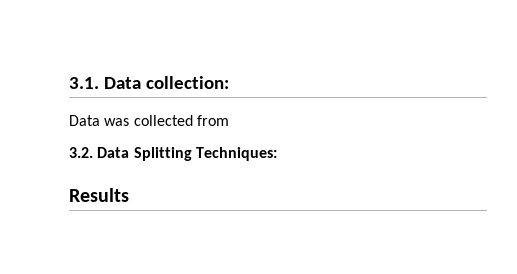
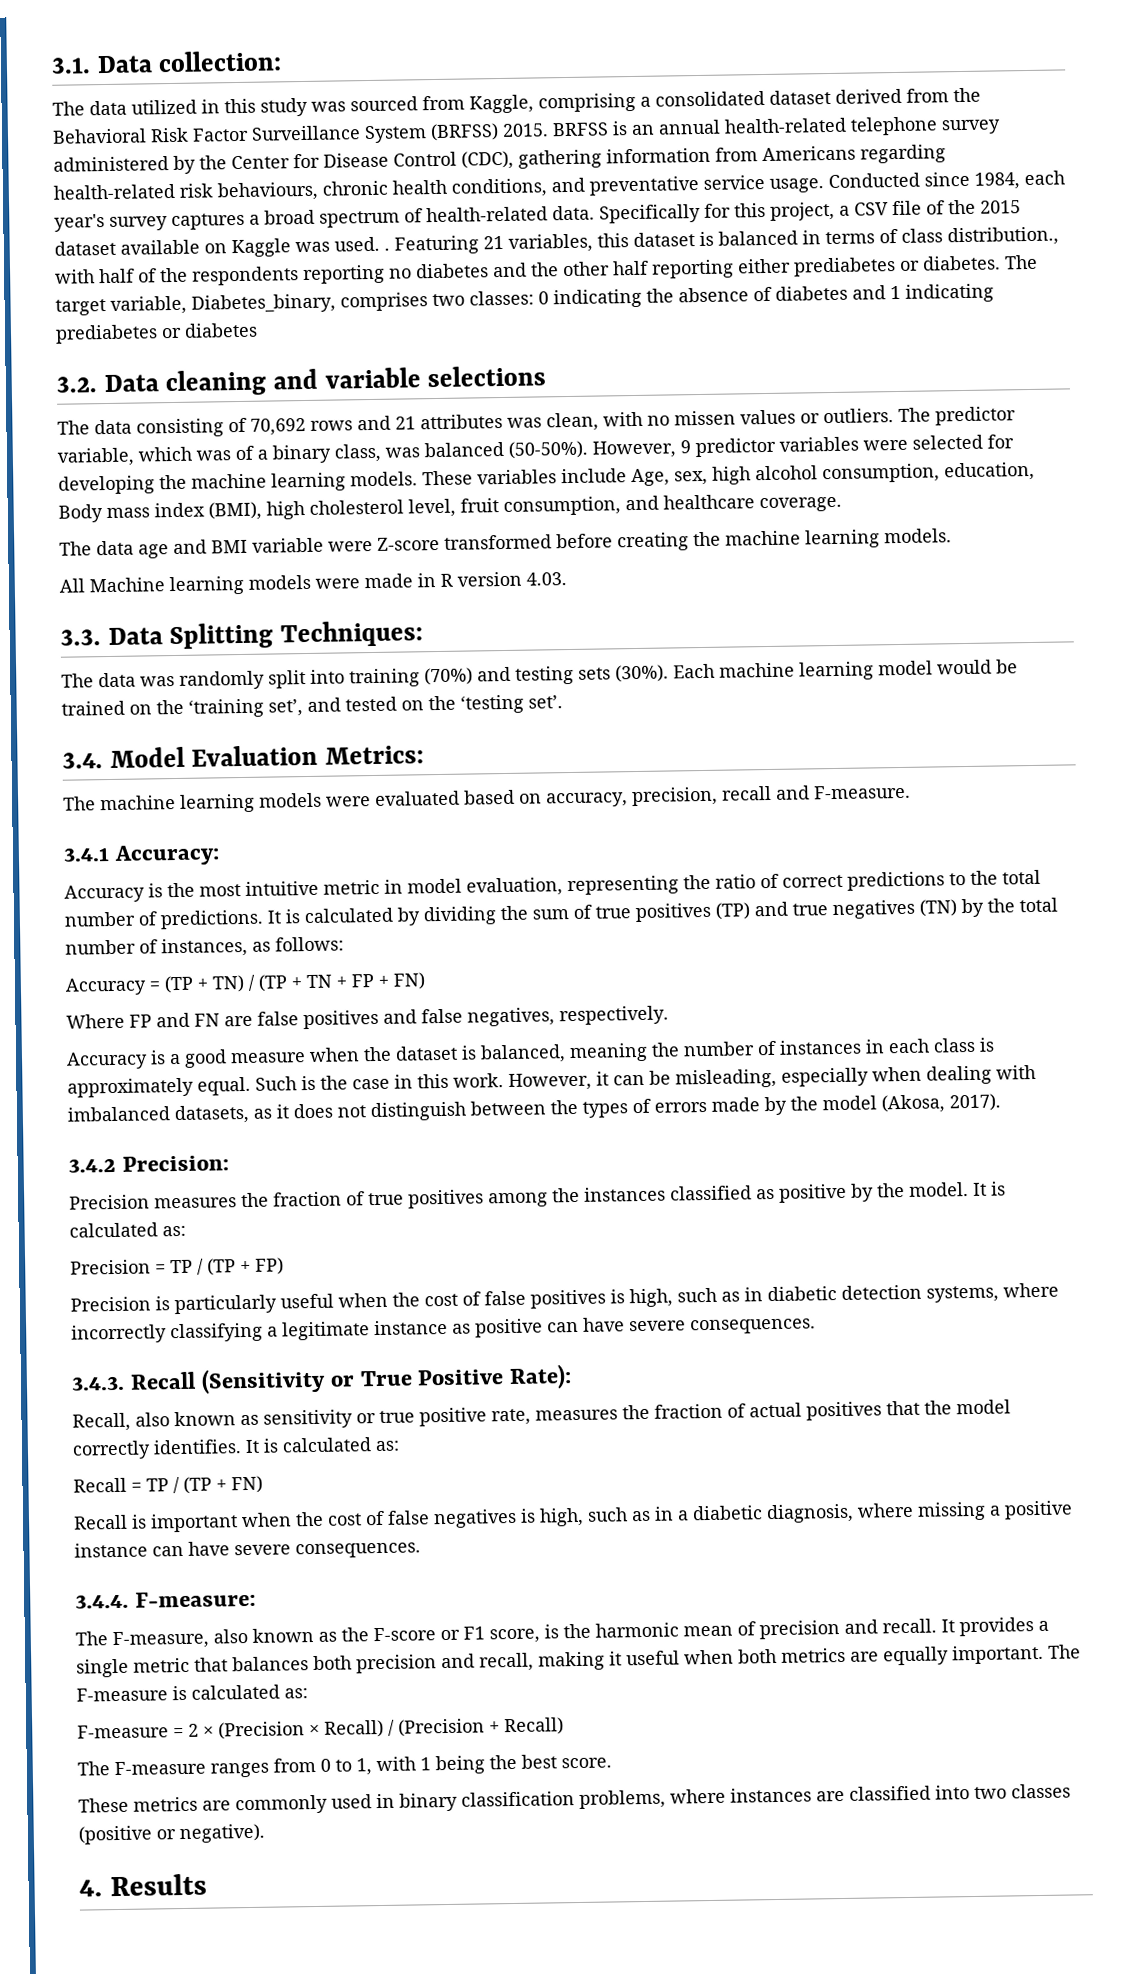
- Data was collected from
- 3.2. Data Splitting Techniques:
- Results
+ The data utilized in this study was sourced from Kaggle, comprising a consolidated dataset derived from the Behavioral Risk Factor Surveillance System (BRFSS) 2015. BRFSS is an annual health-related telephone survey administered by the Center for Disease Control (CDC), gathering information from Americans regarding health-related risk behaviours, chronic health conditions, and preventative service usage. Conducted since 1984, each year's survey captures a broad spectrum of health-related data. Specifically for this project, a CSV file of the 2015 dataset available on Kaggle was used. . Featuring 21 variables, this dataset is balanced in terms of class distribution., with half of the respondents reporting no diabetes and the other half reporting either prediabetes or diabetes. The target variable, Diabetes_binary, comprises two classes: 0 indicating the absence of diabetes and 1 indicating prediabetes or diabetes
+ 3.2. Data cleaning and variable selections
+ The data consisting of 70,692 rows and 21 attributes was clean, with no missen values or outliers. The predictor variable, which was of a binary class, was balanced (50-50%). However, 9 predictor variables were selected for developing the machine learning models. These variables include Age, sex, high alcohol consumption, education, Body mass index (BMI), high cholesterol level, fruit consumption, and healthcare coverage.
+ The data age and BMI variable were Z-score transformed before creating the machine learning models.
+ All Machine learning models were made in R version 4.03.
+ 3.3. Data Splitting Techniques:
+ The data was randomly split into training (70%) and testing sets (30%). Each machine learning model would be trained on the ‘training set’, and tested on the ‘testing set’.
+ 3.4. Model Evaluation Metrics:
+ The machine learning models were evaluated based on accuracy, precision, recall and F-measure.
+ 3.4.1 Accuracy:
+ Accuracy is the most intuitive metric in model evaluation, representing the ratio of correct predictions to the total number of predictions. It is calculated by dividing the sum of true positives (TP) and true negatives (TN) by the total number of instances, as follows:
+ Accuracy = (TP + TN) / (TP + TN + FP + FN)
+ Where FP and FN are false positives and false negatives, respectively.
+ Accuracy is a good measure when the dataset is balanced, meaning the number of instances in each class is approximately equal. Such is the case in this work. However, it can be misleading, especially when dealing with imbalanced datasets, as it does not distinguish between the types of errors made by the model (Akosa, 2017).
+ 3.4.2 Precision:
+ Precision measures the fraction of true positives among the instances classified as positive by the model. It is calculated as:
+ Precision = TP / (TP + FP)
+ Precision is particularly useful when the cost of false positives is high, such as in diabetic detection systems, where incorrectly classifying a legitimate instance as positive can have severe consequences.
+ 3.4.3. Recall (Sensitivity or True Positive Rate):
+ Recall, also known as sensitivity or true positive rate, measures the fraction of actual positives that the model correctly identifies. It is calculated as:
+ Recall = TP / (TP + FN)
+ Recall is important when the cost of false negatives is high, such as in a diabetic diagnosis, where missing a positive instance can have severe consequences.
+ 3.4.4. F-measure:
+ The F-measure, also known as the F-score or F1 score, is the harmonic mean of precision and recall. It provides a single metric that balances both precision and recall, making it useful when both metrics are equally important. The F-measure is calculated as:
+ F-measure = 2 × (Precision × Recall) / (Precision + Recall)
+ The F-measure ranges from 0 to 1, with 1 being the best score.
+ These metrics are commonly used in binary classification problems, where instances are classified into two classes (positive or negative).
+ 4. Results

